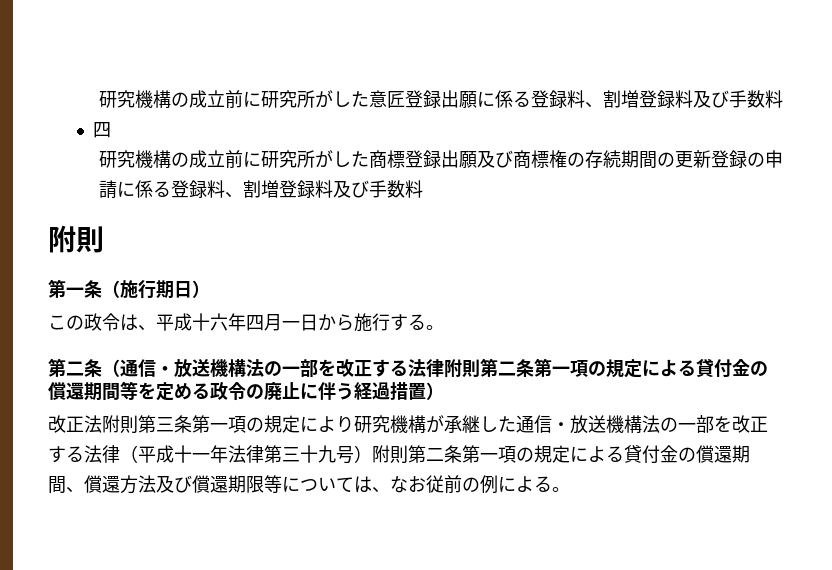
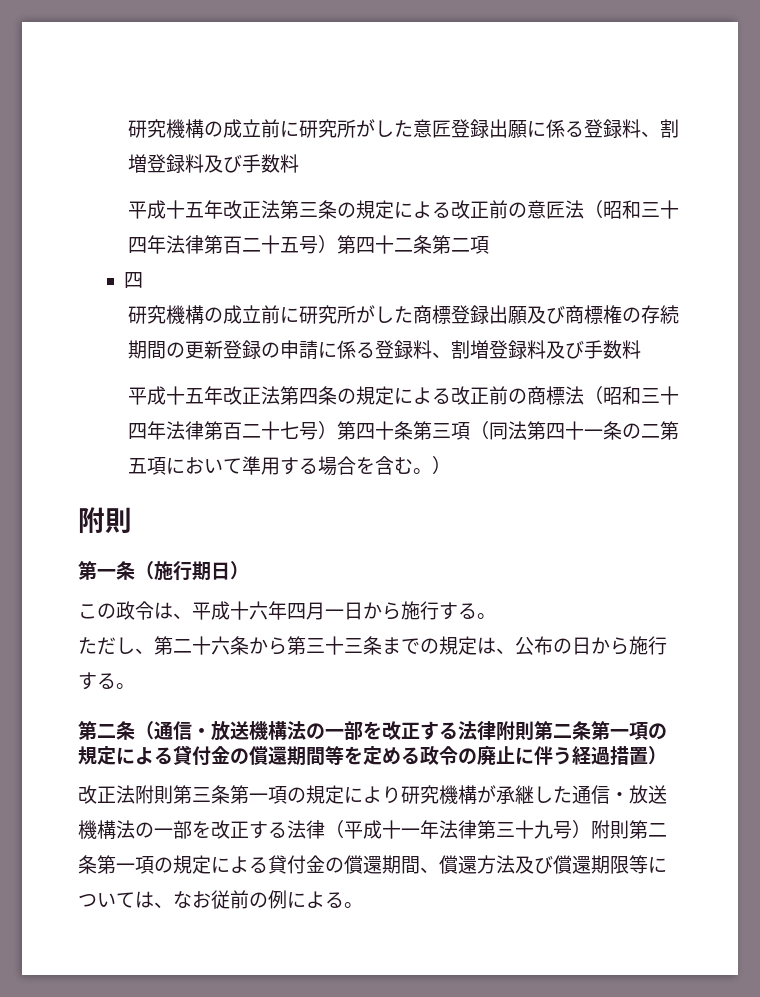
+ 平成十五年改正法第三条の規定による改正前の意匠法（昭和三十四年法律第百二十五号）第四十二条第二項
+ 平成十五年改正法第四条の規定による改正前の商標法（昭和三十四年法律第百二十七号）第四十条第三項（同法第四十一条の二第五項において準用する場合を含む。）
+ ただし、第二十六条から第三十三条までの規定は、公布の日から施行する。

